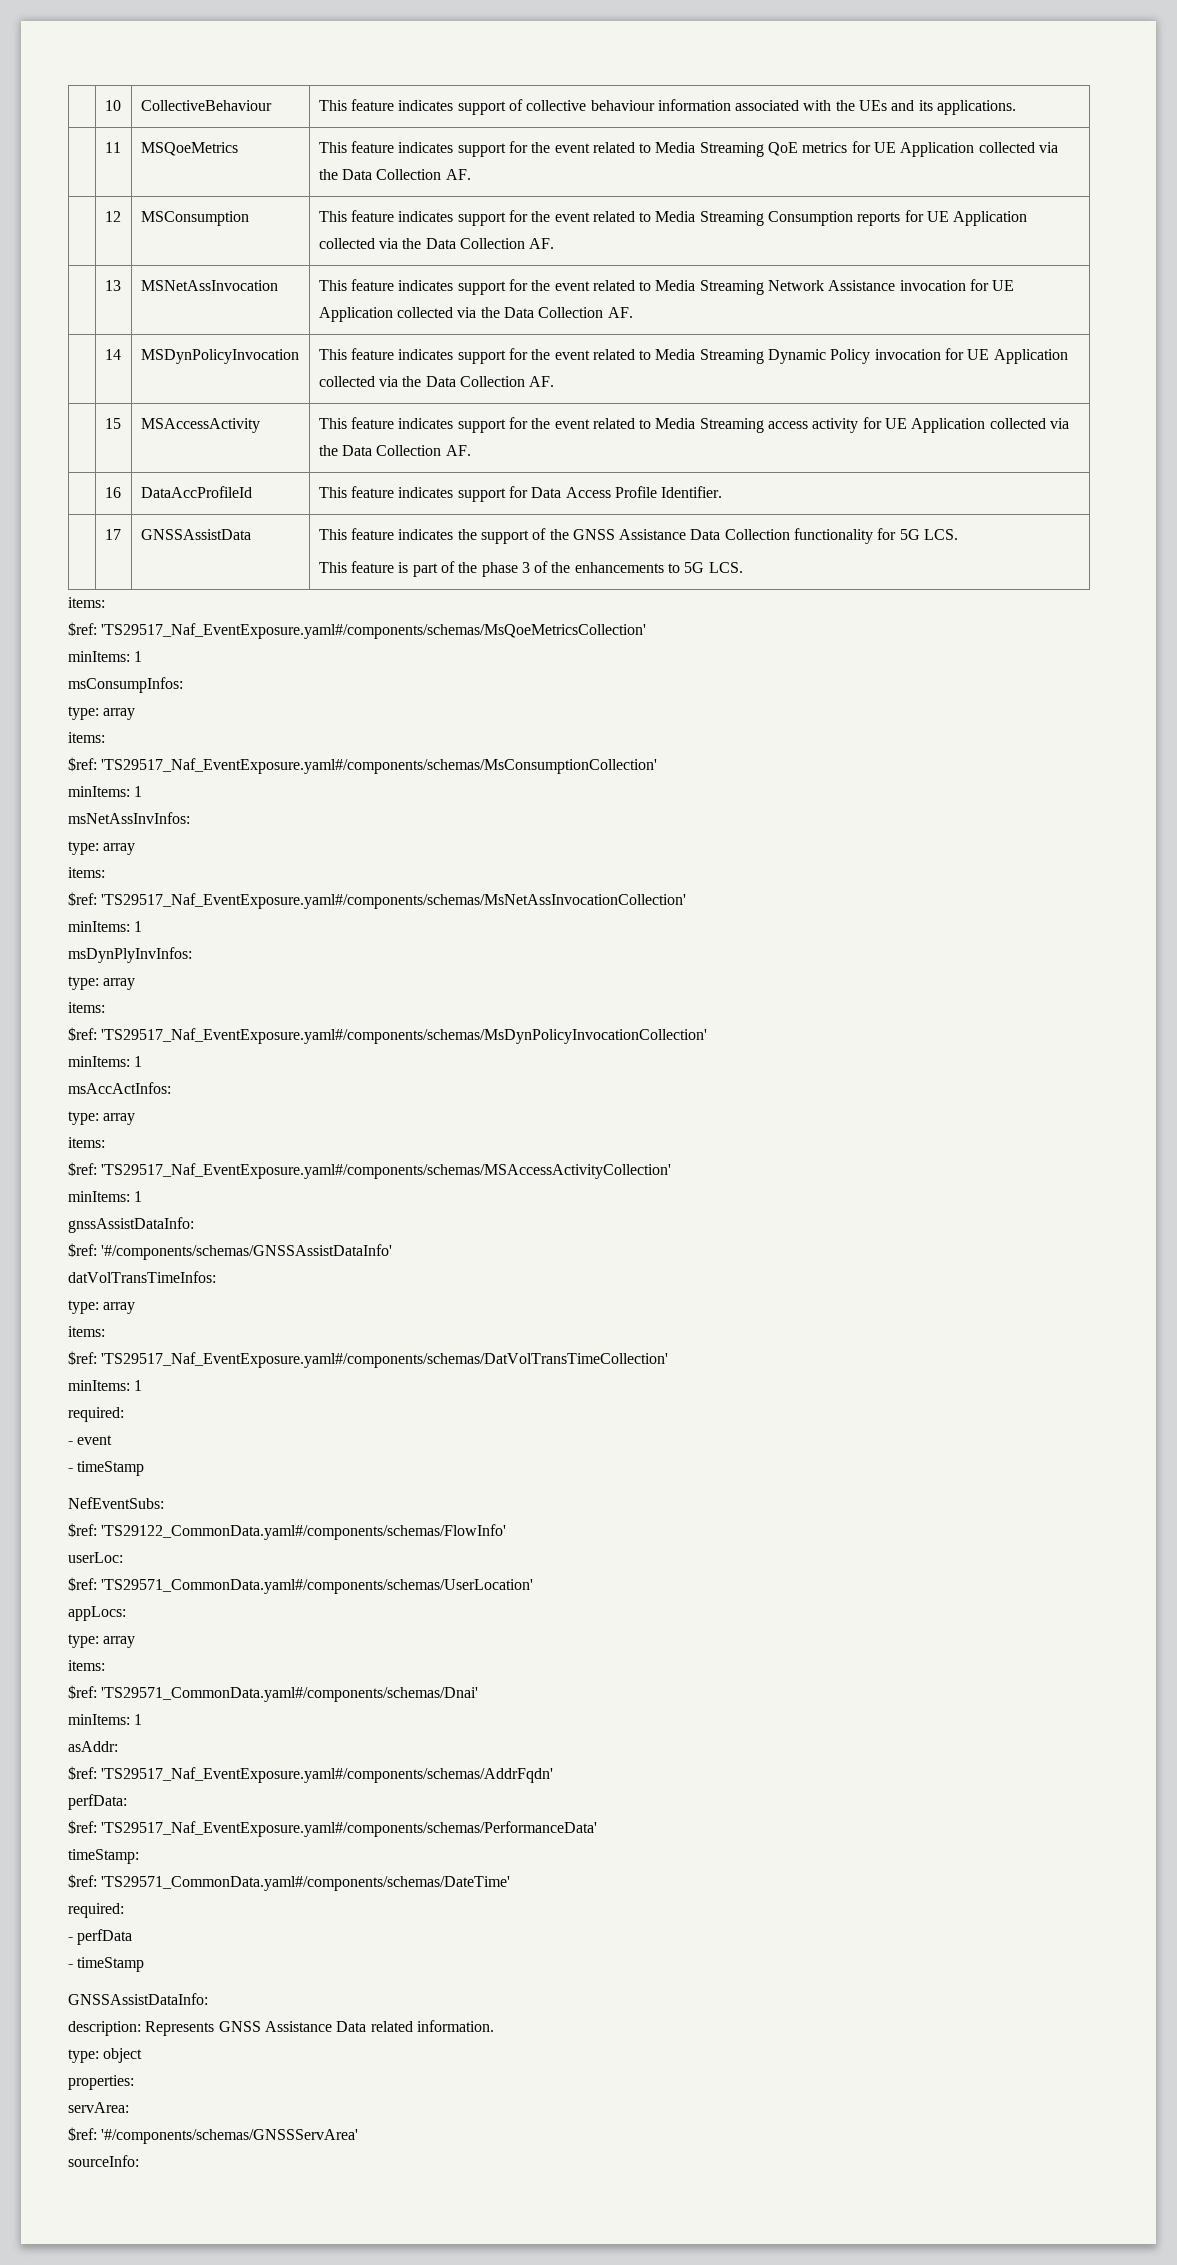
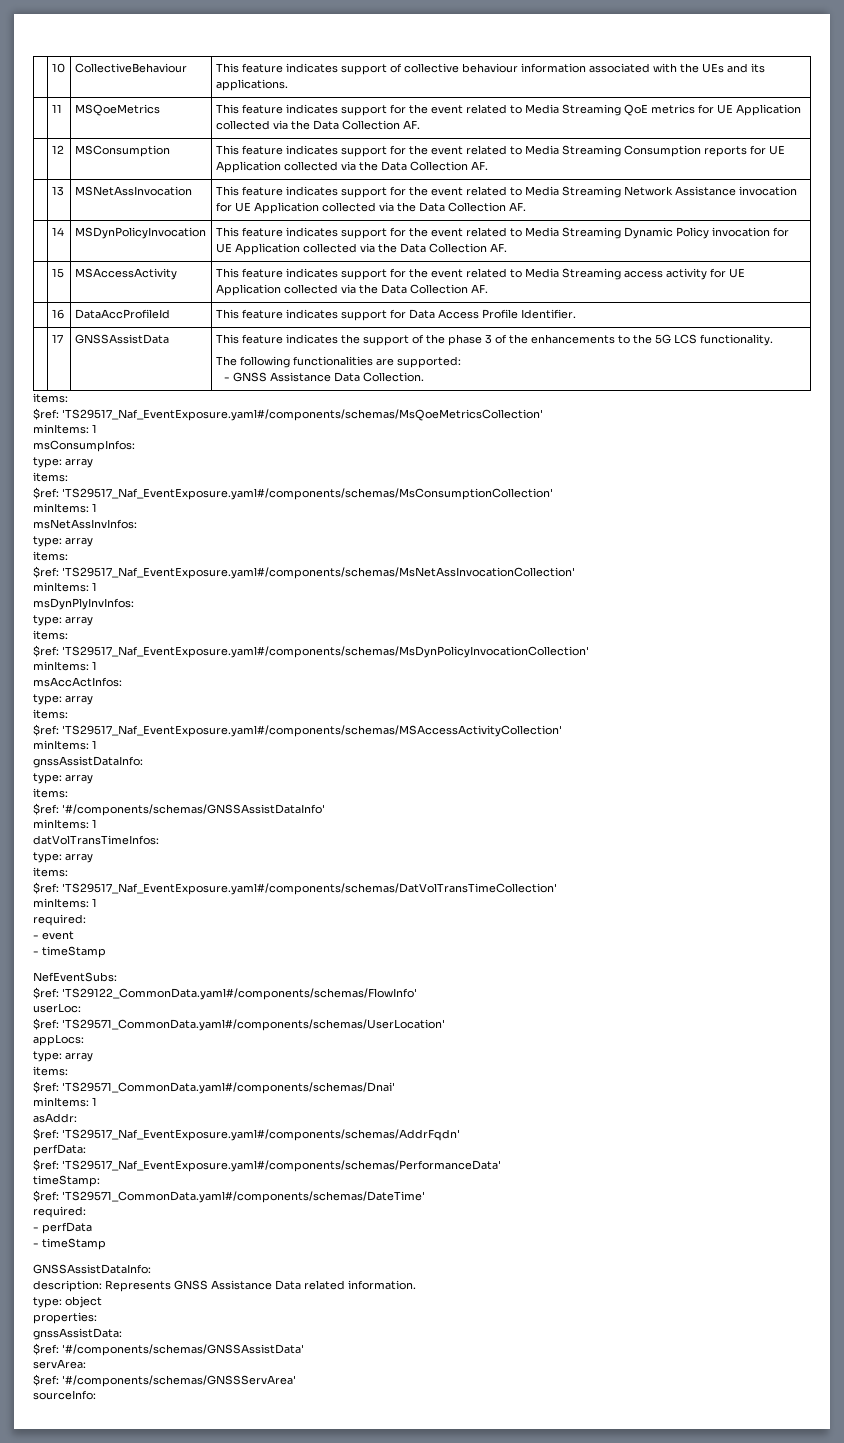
- | 17 | GNSSAssistData | This feature indicates the support of the GNSS Assistance Data Collection functionality for 5G LCS.
- This feature is part of the phase 3 of the enhancements to 5G LCS.
+ | 17 | GNSSAssistData | This feature indicates the support of the phase 3 of the enhancements to the 5G LCS functionality.
+ The following functionalities are supported:
+ - GNSS Assistance Data Collection.
  gnssAssistDataInfo:
+ type: array
+ items:
  $ref: '#/components/schemas/GNSSAssistDataInfo'
+ minItems: 1
+ gnssAssistData:
+ $ref: '#/components/schemas/GNSSAssistData'

